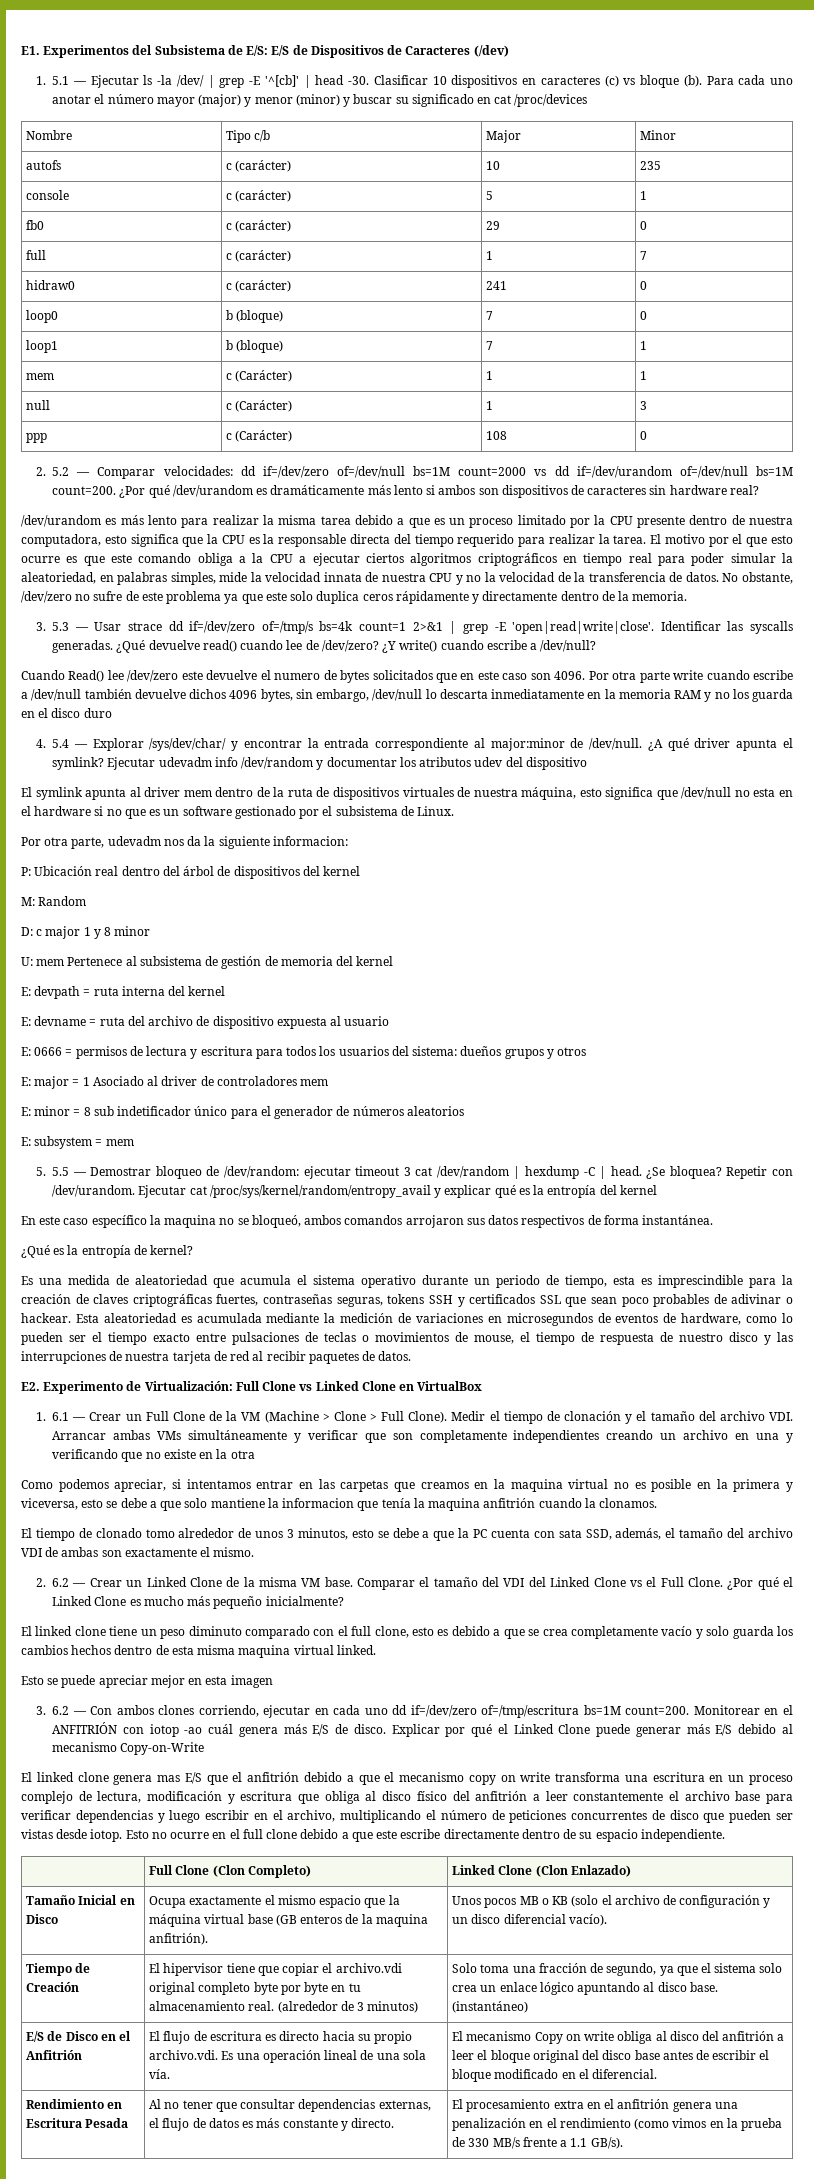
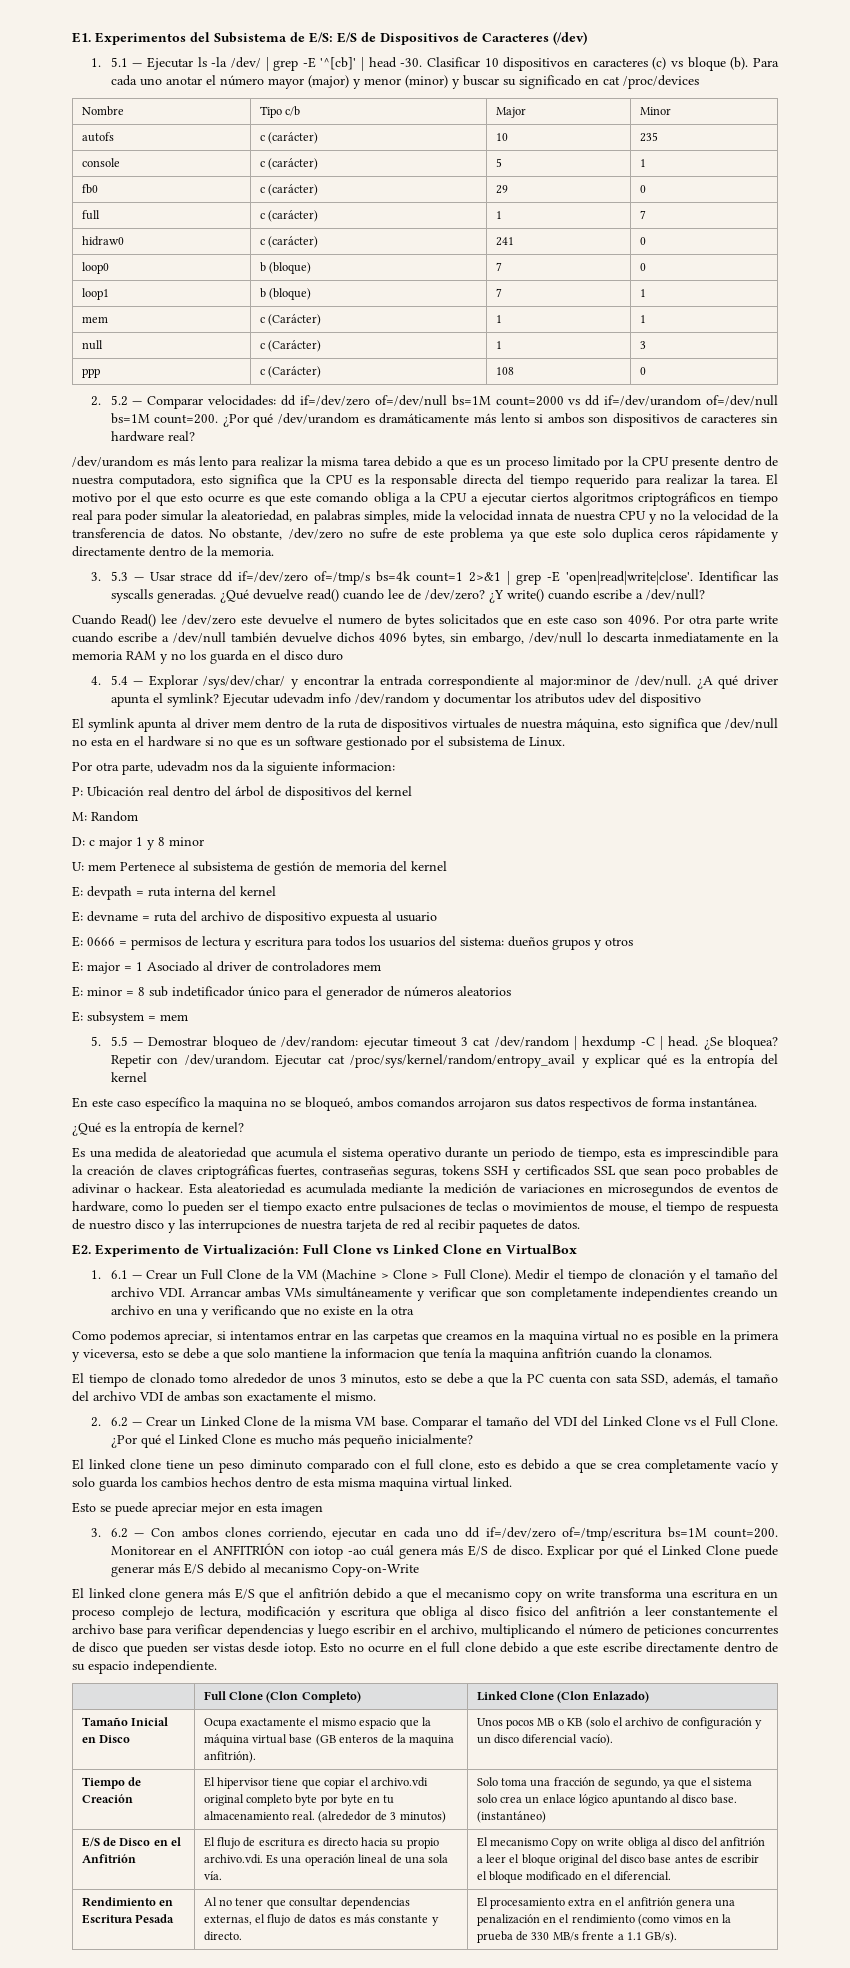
- El linked clone genera mas E/S que el anfitrión debido a que el mecanismo copy on write transforma una escritura en un proceso complejo de lectura, modificación y escritura que obliga al disco físico del anfitrión a leer constantemente el archivo base para verificar dependencias y luego escribir en el archivo, multiplicando el número de peticiones concurrentes de disco que pueden ser vistas desde iotop.
+ El linked clone genera más E/S que el anfitrión debido a que el mecanismo copy on write transforma una escritura en un proceso complejo de lectura, modificación y escritura que obliga al disco físico del anfitrión a leer constantemente el archivo base para verificar dependencias y luego escribir en el archivo, multiplicando el número de peticiones concurrentes de disco que pueden ser vistas desde iotop.

